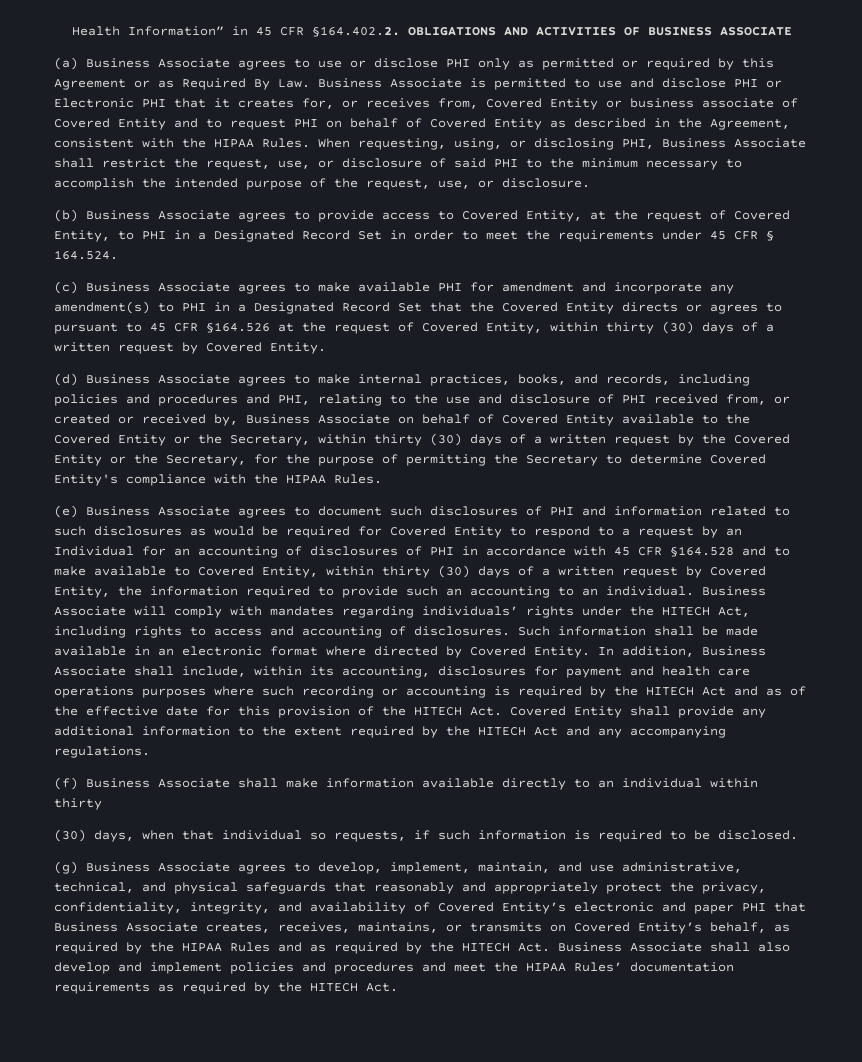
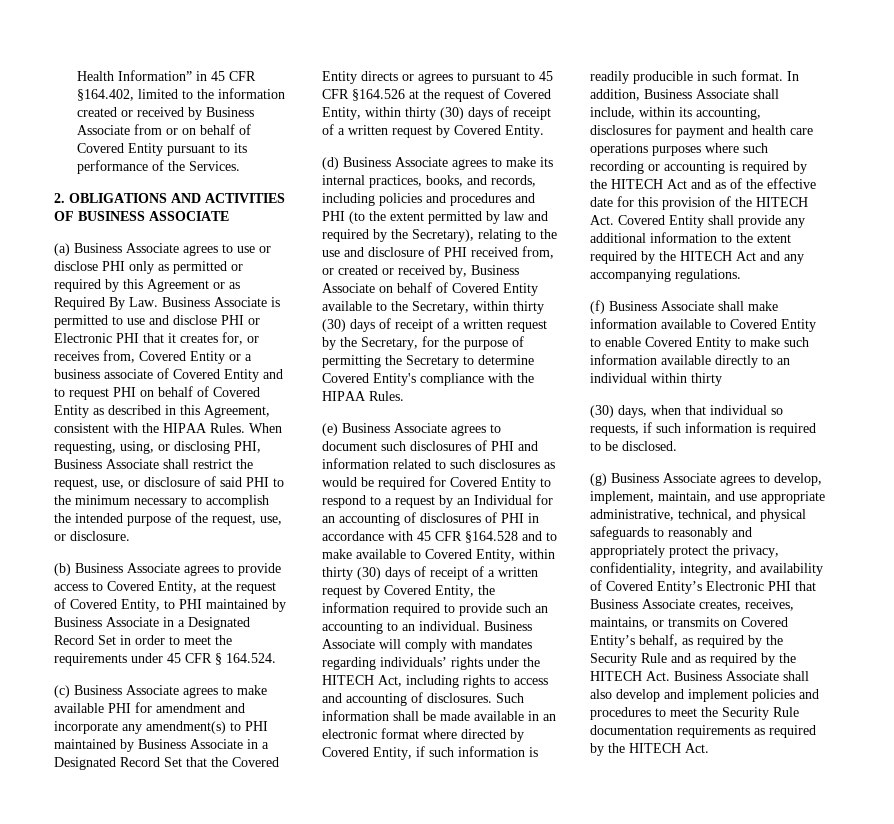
- Health Information” in 45 CFR §164.402.2. OBLIGATIONS AND ACTIVITIES OF BUSINESS ASSOCIATE
+ Health Information” in 45 CFR §164.402, limited to the information created or received by Business Associate from or on behalf of Covered Entity pursuant to its performance of the Services.
+ 2. OBLIGATIONS AND ACTIVITIES OF BUSINESS ASSOCIATE
- (a) Business Associate agrees to use or disclose PHI only as permitted or required by this Agreement or as Required By Law. Business Associate is permitted to use and disclose PHI or Electronic PHI that it creates for, or receives from, Covered Entity or business associate of Covered Entity and to request PHI on behalf of Covered Entity as described in the Agreement, consistent with the HIPAA Rules.
+ (a) Business Associate agrees to use or disclose PHI only as permitted or required by this Agreement or as Required By Law. Business Associate is permitted to use and disclose PHI or Electronic PHI that it creates for, or receives from, Covered Entity or a business associate of Covered Entity and to request PHI on behalf of Covered Entity as described in this Agreement, consistent with the HIPAA Rules.
- (b) Business Associate agrees to provide access to Covered Entity, at the request of Covered Entity, to PHI in a Designated Record Set in order to meet the requirements under 45 CFR § 164.524.
+ (b) Business Associate agrees to provide access to Covered Entity, at the request of Covered Entity, to PHI maintained by Business Associate in a Designated Record Set in order to meet the requirements under 45 CFR § 164.524.
- (c) Business Associate agrees to make available PHI for amendment and incorporate any amendment(s) to PHI in a Designated Record Set that the Covered Entity directs or agrees to pursuant to 45 CFR §164.526 at the request of Covered Entity, within thirty (30) days of a written request by Covered Entity.
+ (c) Business Associate agrees to make available PHI for amendment and incorporate any amendment(s) to PHI maintained by Business Associate in a Designated Record Set that the Covered Entity directs or agrees to pursuant to 45 CFR §164.526 at the request of Covered Entity, within thirty (30) days of receipt of a written request by Covered Entity.
- (d) Business Associate agrees to make internal practices, books, and records, including policies and procedures and PHI, relating to the use and disclosure of PHI received from, or created or received by, Business Associate on behalf of Covered Entity available to the Covered Entity or the Secretary, within thirty (30) days of a written request by the Covered Entity or the Secretary, for the purpose of permitting the Secretary to determine Covered Entity's compliance with the HIPAA Rules.
+ (d) Business Associate agrees to make its internal practices, books, and records, including policies and procedures and PHI (to the extent permitted by law and required by the Secretary), relating to the use and disclosure of PHI received from, or created or received by, Business Associate on behalf of Covered Entity available to the Secretary, within thirty (30) days of receipt of a written request by the Secretary, for the purpose of permitting the Secretary to determine Covered Entity's compliance with the HIPAA Rules.
- (e) Business Associate agrees to document such disclosures of PHI and information related to such disclosures as would be required for Covered Entity to respond to a request by an Individual for an accounting of disclosures of PHI in accordance with 45 CFR §164.528 and to make available to Covered Entity, within thirty (30) days of a written request by Covered Entity, the information required to provide such an accounting to an individual.
+ (e) Business Associate agrees to document such disclosures of PHI and information related to such disclosures as would be required for Covered Entity to respond to a request by an Individual for an accounting of disclosures of PHI in accordance with 45 CFR §164.528 and to make available to Covered Entity, within thirty (30) days of receipt of a written request by Covered Entity, the information required to provide such an accounting to an individual.
- Such information shall be made available in an electronic format where directed by Covered Entity.
+ Such information shall be made available in an electronic format where directed by Covered Entity, if such information is readily producible in such format.
- (f) Business Associate shall make information available directly to an individual within thirty
+ (f) Business Associate shall make information available to Covered Entity to enable Covered Entity to make such information available directly to an individual within thirty
- (g) Business Associate agrees to develop, implement, maintain, and use administrative, technical, and physical safeguards that reasonably and appropriately protect the privacy, confidentiality, integrity, and availability of Covered Entity’s electronic and paper PHI that Business Associate creates, receives, maintains, or transmits on Covered Entity’s behalf, as required by the HIPAA Rules and as required by the HITECH Act. Business Associate shall also develop and implement policies and procedures and meet the HIPAA Rules’ documentation requirements as required by the HITECH Act.
+ (g) Business Associate agrees to develop, implement, maintain, and use appropriate administrative, technical, and physical safeguards to reasonably and appropriately protect the privacy, confidentiality, integrity, and availability of Covered Entity’s Electronic PHI that Business Associate creates, receives, maintains, or transmits on Covered Entity’s behalf, as required by the Security Rule and as required by the HITECH Act. Business Associate shall also develop and implement policies and procedures to meet the Security Rule documentation requirements as required by the HITECH Act.

